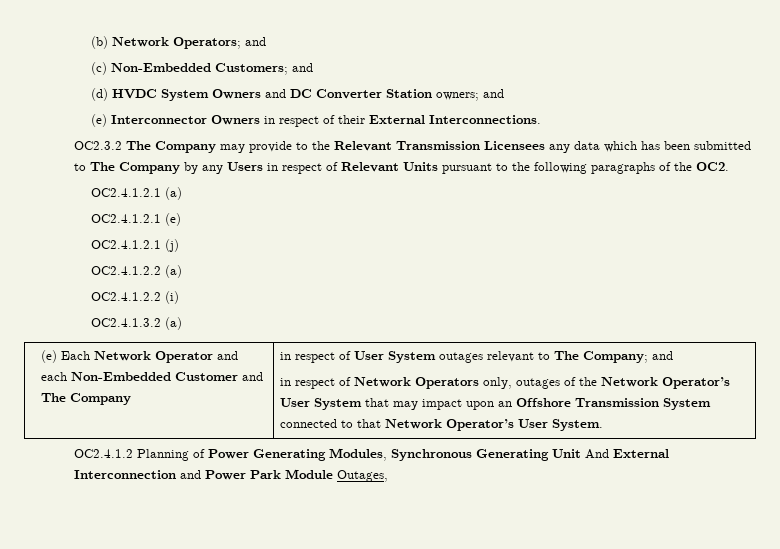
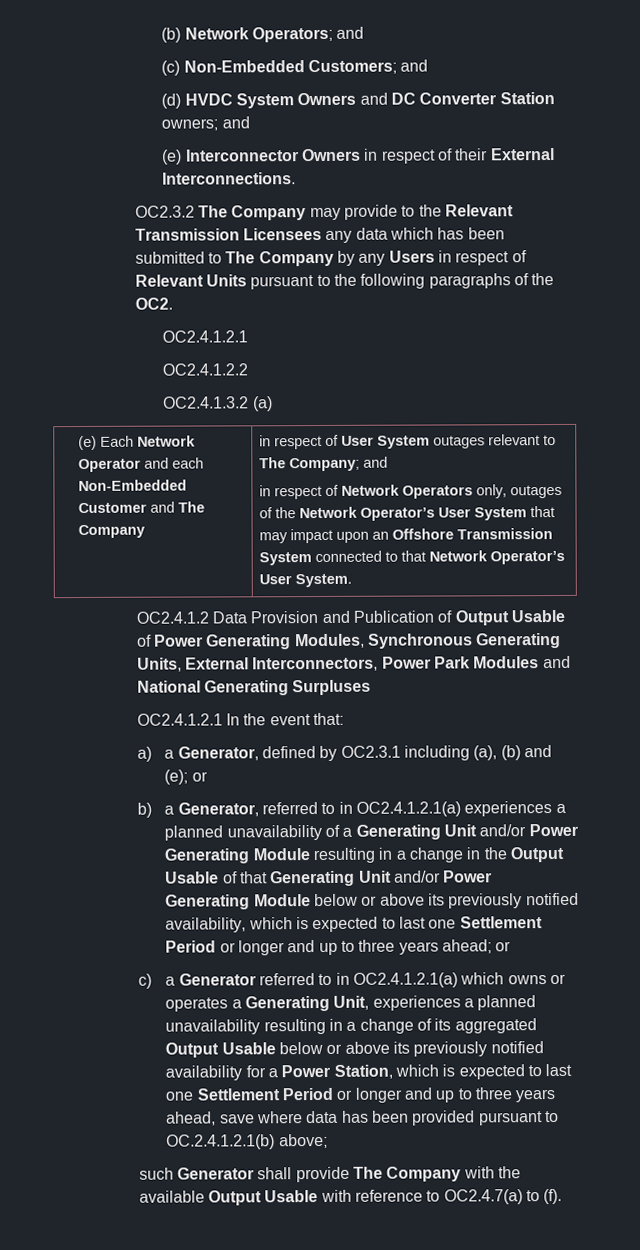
  OC2.3.2 The Company may provide to the Relevant Transmission Licensees any data which has been submitted to The Company by any Users in respect of Relevant Units pursuant to the following paragraphs of the OC2.
- OC2.4.1.2.1 (a)
- OC2.4.1.2.1 (e)
- OC2.4.1.2.1 (j)
- OC2.4.1.2.2 (a)
- OC2.4.1.2.2 (i)
+ OC2.4.1.2.1
+ OC2.4.1.2.2
- OC2.4.1.2 Planning of Power Generating Modules, Synchronous Generating Unit And External Interconnection and Power Park Module Outages,
+ OC2.4.1.2 Data Provision and Publication of Output Usable of Power Generating Modules, Synchronous Generating Units, External Interconnectors, Power Park Modules and National Generating Surpluses
+ OC2.4.1.2.1 In the event that:
+ a) a Generator, defined by OC2.3.1 including (a), (b) and (e); or
+ b) a Generator, referred to in OC2.4.1.2.1(a) experiences a planned unavailability of a Generating Unit and/or Power Generating Module resulting in a change in the Output Usable of that Generating Unit and/or Power Generating Module below or above its previously notified availability, which is expected to last one Settlement Period or longer and up to three years ahead; or
+ c) a Generator referred to in OC2.4.1.2.1(a) which owns or operates a Generating Unit, experiences a planned unavailability resulting in a change of its aggregated Output Usable below or above its previously notified availability for a Power Station, which is expected to last one Settlement Period or longer and up to three years ahead, save where data has been provided pursuant to OC.2.4.1.2.1(b) above;
+ such Generator shall provide The Company with the available Output Usable with reference to OC2.4.7(a) to (f).

